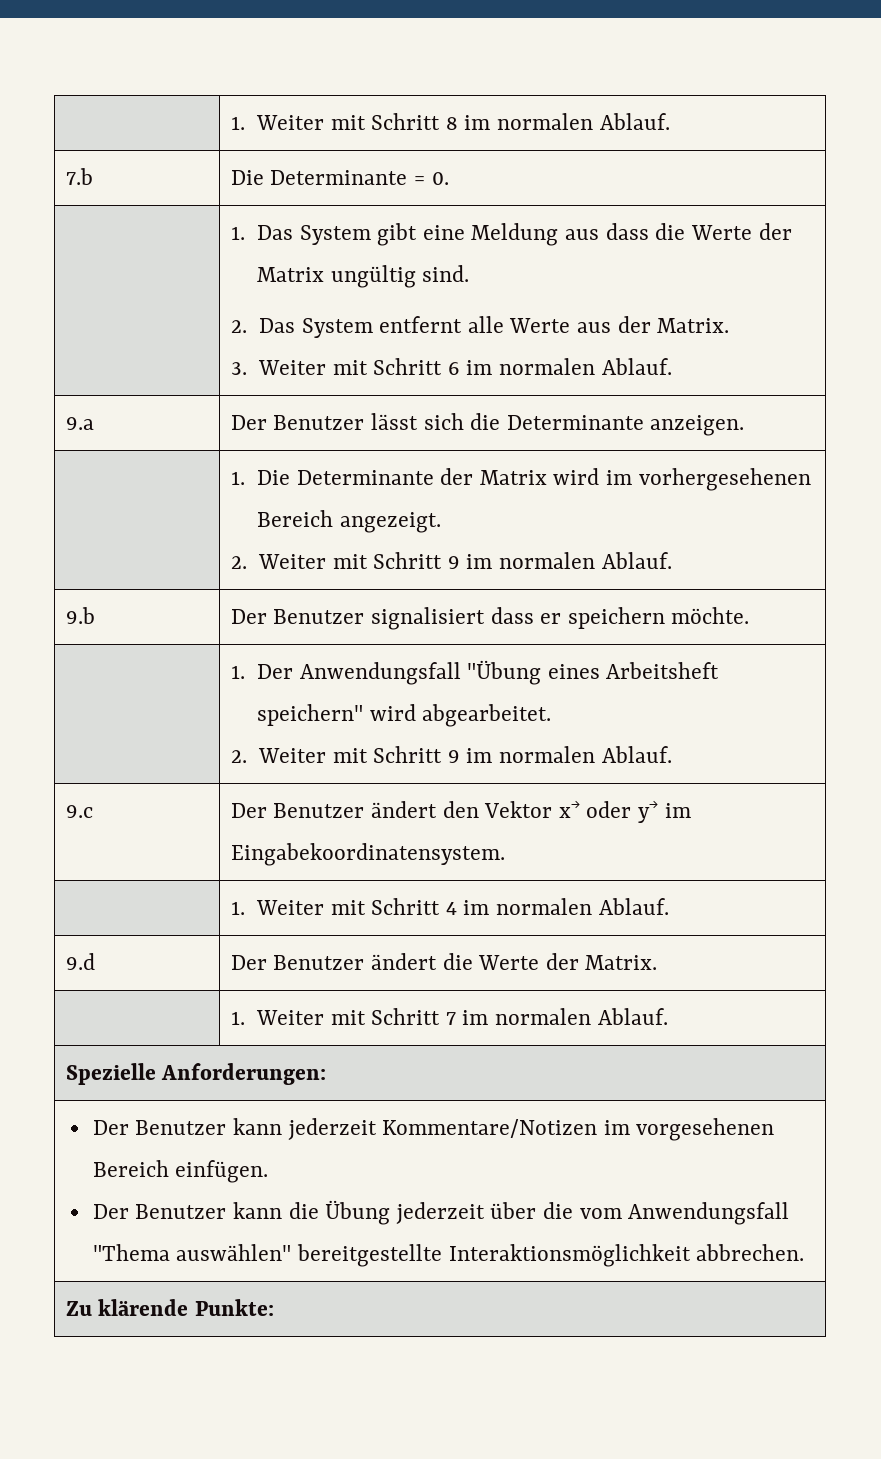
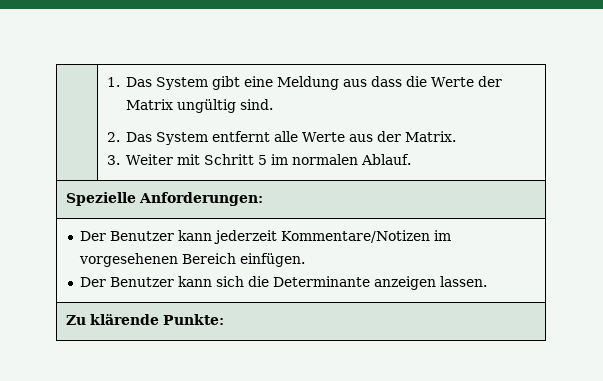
- | 1. Weiter mit Schritt 8 im normalen Ablauf.
- 7.b | Die Determinante = 0.
  | 1. Das System gibt eine Meldung aus dass die Werte der Matrix ungültig sind.
  2. Das System entfernt alle Werte aus der Matrix.
- 3. Weiter mit Schritt 6 im normalen Ablauf.
- 9.a | Der Benutzer lässt sich die Determinante anzeigen.
- | 1. Die Determinante der Matrix wird im vorhergesehenen Bereich angezeigt.
- 2. Weiter mit Schritt 9 im normalen Ablauf.
- 9.b | Der Benutzer signalisiert dass er speichern möchte.
- | 1. Der Anwendungsfall "Übung eines Arbeitsheft speichern" wird abgearbeitet.
- 2. Weiter mit Schritt 9 im normalen Ablauf.
- 9.c | Der Benutzer ändert den Vektor x→ oder y→ im Eingabekoordinatensystem.
- | 1. Weiter mit Schritt 4 im normalen Ablauf.
- 9.d | Der Benutzer ändert die Werte der Matrix.
- | 1. Weiter mit Schritt 7 im normalen Ablauf.
+ 3. Weiter mit Schritt 5 im normalen Ablauf.
  Der Benutzer kann jederzeit Kommentare/Notizen im vorgesehenen Bereich einfügen.
- Der Benutzer kann die Übung jederzeit über die vom Anwendungsfall "Thema auswählen" bereitgestellte Interaktionsmöglichkeit abbrechen.
+ Der Benutzer kann sich die Determinante anzeigen lassen.

